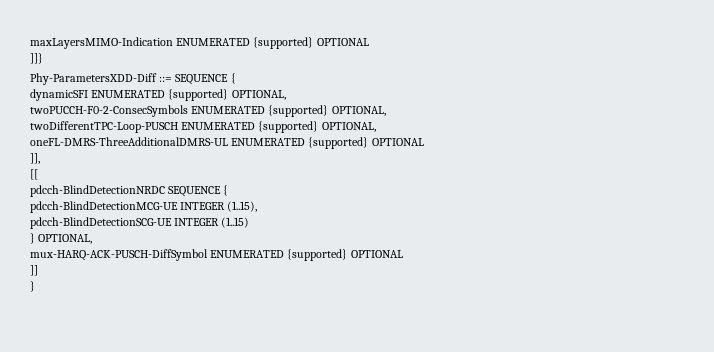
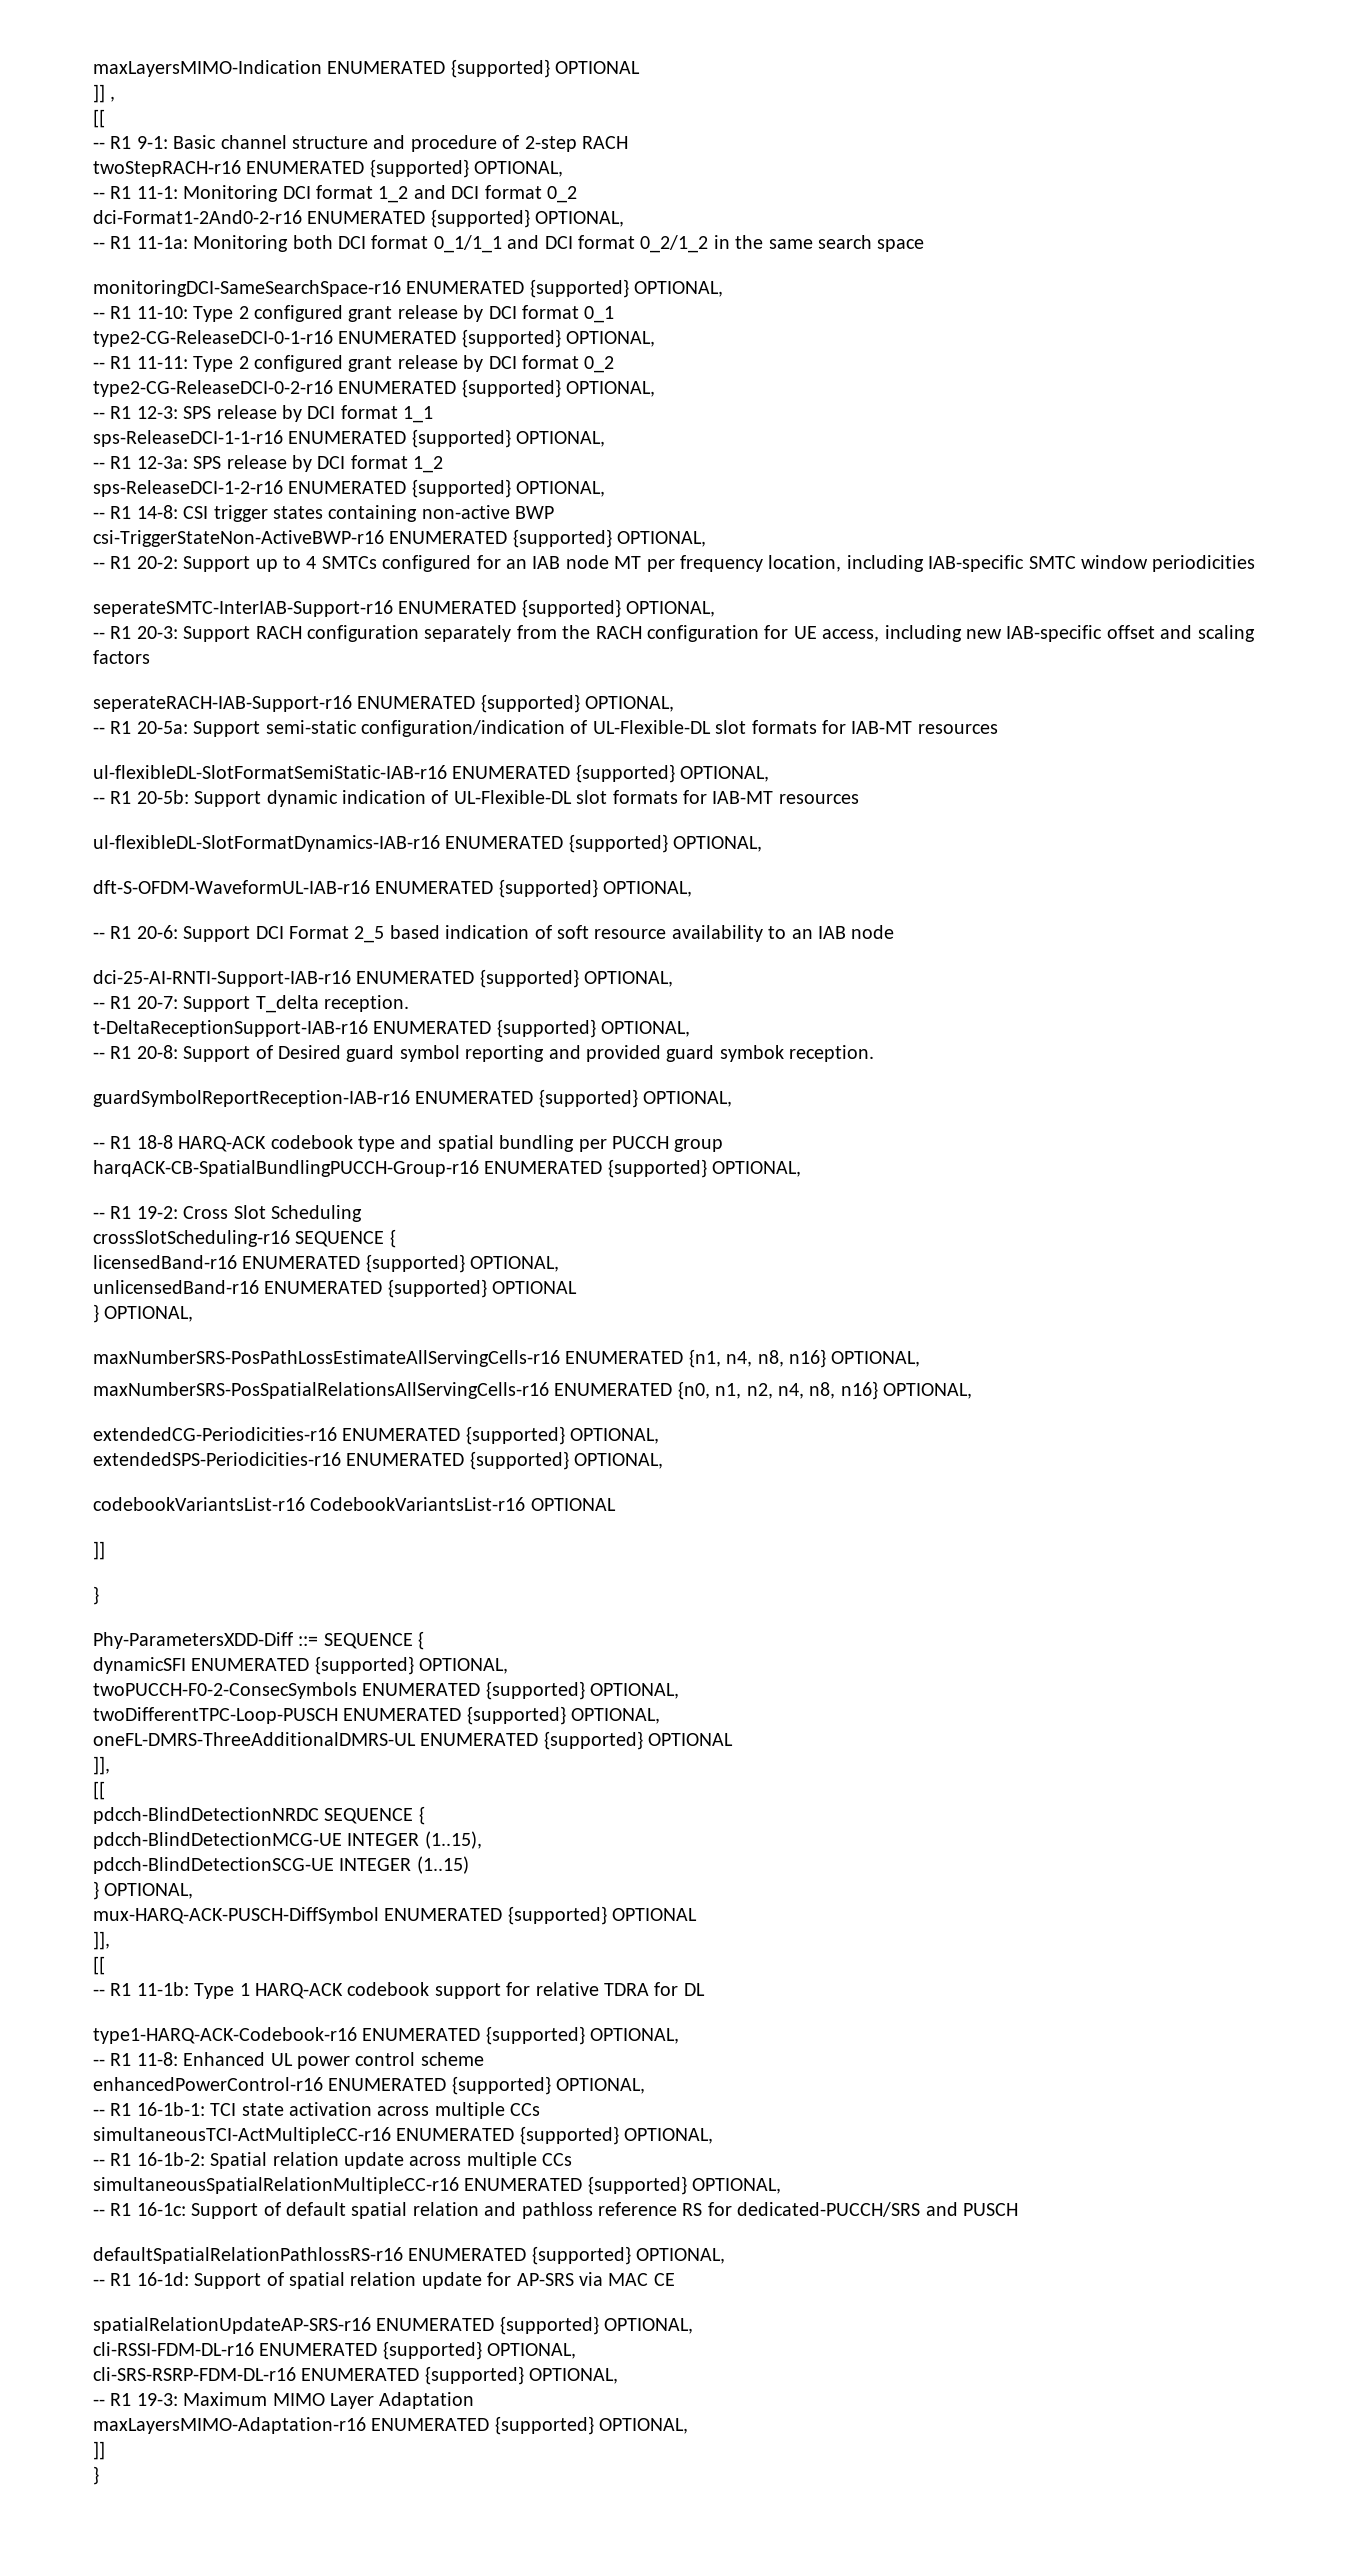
- ]]}
+ ]] ,
+ [[
+ -- R1 9-1: Basic channel structure and procedure of 2-step RACH
+ twoStepRACH-r16 ENUMERATED {supported} OPTIONAL,
+ -- R1 11-1: Monitoring DCI format 1_2 and DCI format 0_2
+ dci-Format1-2And0-2-r16 ENUMERATED {supported} OPTIONAL,
+ -- R1 11-1a: Monitoring both DCI format 0_1/1_1 and DCI format 0_2/1_2 in the same search space
+ monitoringDCI-SameSearchSpace-r16 ENUMERATED {supported} OPTIONAL,
+ -- R1 11-10: Type 2 configured grant release by DCI format 0_1
+ type2-CG-ReleaseDCI-0-1-r16 ENUMERATED {supported} OPTIONAL,
+ -- R1 11-11: Type 2 configured grant release by DCI format 0_2
+ type2-CG-ReleaseDCI-0-2-r16 ENUMERATED {supported} OPTIONAL,
+ -- R1 12-3: SPS release by DCI format 1_1
+ sps-ReleaseDCI-1-1-r16 ENUMERATED {supported} OPTIONAL,
+ -- R1 12-3a: SPS release by DCI format 1_2
+ sps-ReleaseDCI-1-2-r16 ENUMERATED {supported} OPTIONAL,
+ -- R1 14-8: CSI trigger states containing non-active BWP
+ csi-TriggerStateNon-ActiveBWP-r16 ENUMERATED {supported} OPTIONAL,
+ -- R1 20-2: Support up to 4 SMTCs configured for an IAB node MT per frequency location, including IAB-specific SMTC window periodicities
+ seperateSMTC-InterIAB-Support-r16 ENUMERATED {supported} OPTIONAL,
+ -- R1 20-3: Support RACH configuration separately from the RACH configuration for UE access, including new IAB-specific offset and scaling factors
+ seperateRACH-IAB-Support-r16 ENUMERATED {supported} OPTIONAL,
+ -- R1 20-5a: Support semi-static configuration/indication of UL-Flexible-DL slot formats for IAB-MT resources
+ ul-flexibleDL-SlotFormatSemiStatic-IAB-r16 ENUMERATED {supported} OPTIONAL,
+ -- R1 20-5b: Support dynamic indication of UL-Flexible-DL slot formats for IAB-MT resources
+ ul-flexibleDL-SlotFormatDynamics-IAB-r16 ENUMERATED {supported} OPTIONAL,
+ dft-S-OFDM-WaveformUL-IAB-r16 ENUMERATED {supported} OPTIONAL,
+ -- R1 20-6: Support DCI Format 2_5 based indication of soft resource availability to an IAB node
+ dci-25-AI-RNTI-Support-IAB-r16 ENUMERATED {supported} OPTIONAL,
+ -- R1 20-7: Support T_delta reception.
+ t-DeltaReceptionSupport-IAB-r16 ENUMERATED {supported} OPTIONAL,
+ -- R1 20-8: Support of Desired guard symbol reporting and provided guard symbok reception.
+ guardSymbolReportReception-IAB-r16 ENUMERATED {supported} OPTIONAL,
+ -- R1 18-8 HARQ-ACK codebook type and spatial bundling per PUCCH group
+ harqACK-CB-SpatialBundlingPUCCH-Group-r16 ENUMERATED {supported} OPTIONAL,
+ -- R1 19-2: Cross Slot Scheduling
+ crossSlotScheduling-r16 SEQUENCE {
+ licensedBand-r16 ENUMERATED {supported} OPTIONAL,
+ unlicensedBand-r16 ENUMERATED {supported} OPTIONAL
+ } OPTIONAL,
+ maxNumberSRS-PosPathLossEstimateAllServingCells-r16 ENUMERATED {n1, n4, n8, n16} OPTIONAL,
+ maxNumberSRS-PosSpatialRelationsAllServingCells-r16 ENUMERATED {n0, n1, n2, n4, n8, n16} OPTIONAL,
+ extendedCG-Periodicities-r16 ENUMERATED {supported} OPTIONAL,
+ extendedSPS-Periodicities-r16 ENUMERATED {supported} OPTIONAL,
+ codebookVariantsList-r16 CodebookVariantsList-r16 OPTIONAL
+ ]]
+ }
  mux-HARQ-ACK-PUSCH-DiffSymbol ENUMERATED {supported} OPTIONAL
+ ]],
+ [[
+ -- R1 11-1b: Type 1 HARQ-ACK codebook support for relative TDRA for DL
+ type1-HARQ-ACK-Codebook-r16 ENUMERATED {supported} OPTIONAL,
+ -- R1 11-8: Enhanced UL power control scheme
+ enhancedPowerControl-r16 ENUMERATED {supported} OPTIONAL,
+ -- R1 16-1b-1: TCI state activation across multiple CCs
+ simultaneousTCI-ActMultipleCC-r16 ENUMERATED {supported} OPTIONAL,
+ -- R1 16-1b-2: Spatial relation update across multiple CCs
+ simultaneousSpatialRelationMultipleCC-r16 ENUMERATED {supported} OPTIONAL,
+ -- R1 16-1c: Support of default spatial relation and pathloss reference RS for dedicated-PUCCH/SRS and PUSCH
+ defaultSpatialRelationPathlossRS-r16 ENUMERATED {supported} OPTIONAL,
+ -- R1 16-1d: Support of spatial relation update for AP-SRS via MAC CE
+ spatialRelationUpdateAP-SRS-r16 ENUMERATED {supported} OPTIONAL,
+ cli-RSSI-FDM-DL-r16 ENUMERATED {supported} OPTIONAL,
+ cli-SRS-RSRP-FDM-DL-r16 ENUMERATED {supported} OPTIONAL,
+ -- R1 19-3: Maximum MIMO Layer Adaptation
+ maxLayersMIMO-Adaptation-r16 ENUMERATED {supported} OPTIONAL,

